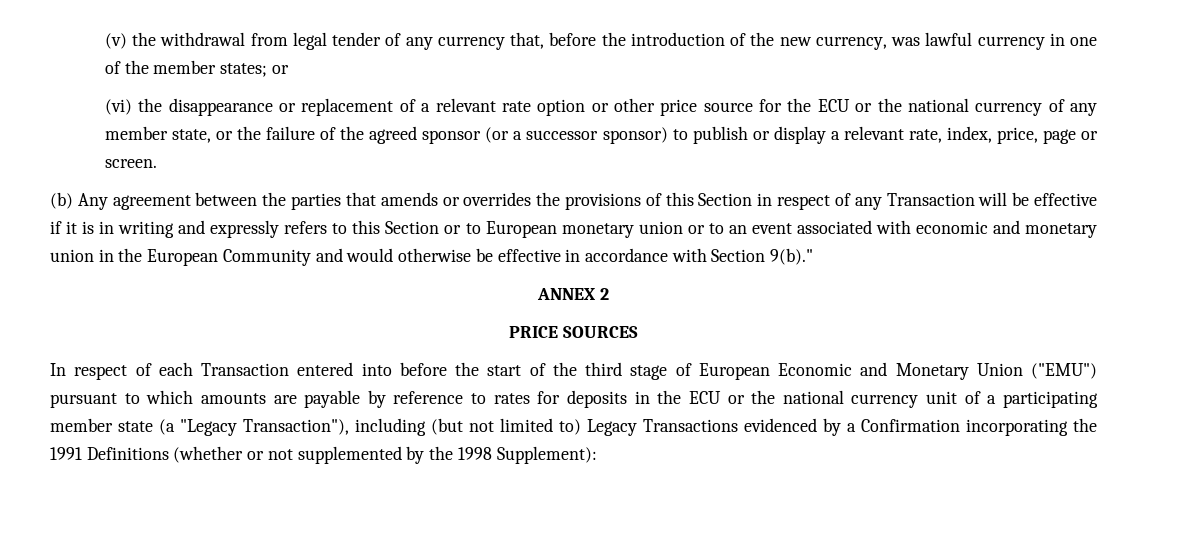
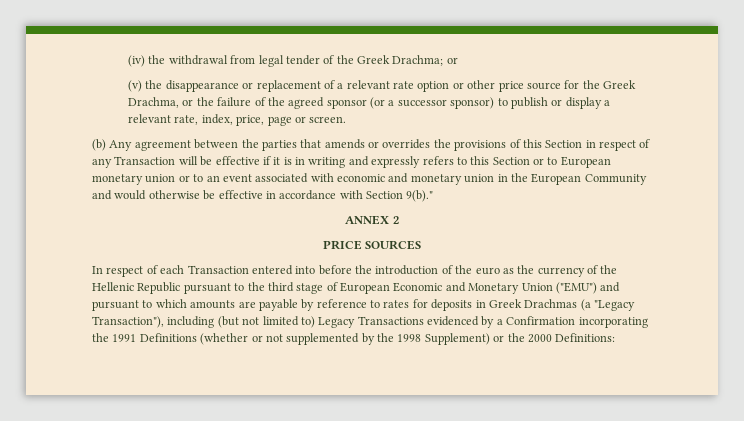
- (v) the withdrawal from legal tender of any currency that, before the introduction of the new currency, was lawful currency in one of the member states; or
+ (iv) the withdrawal from legal tender of the Greek Drachma; or
- (vi) the disappearance or replacement of a relevant rate option or other price source for the ECU or the national currency of any member state, or the failure of the agreed sponsor (or a successor sponsor) to publish or display a relevant rate, index, price, page or screen.
+ (v) the disappearance or replacement of a relevant rate option or other price source for the Greek Drachma, or the failure of the agreed sponsor (or a successor sponsor) to publish or display a relevant rate, index, price, page or screen.
- In respect of each Transaction entered into before the start of the third stage of European Economic and Monetary Union ("EMU") pursuant to which amounts are payable by reference to rates for deposits in the ECU or the national currency unit of a participating member state (a "Legacy Transaction"), including (but not limited to) Legacy Transactions evidenced by a Confirmation incorporating the 1991 Definitions (whether or not supplemented by the 1998 Supplement):
+ In respect of each Transaction entered into before the introduction of the euro as the currency of the Hellenic Republic pursuant to the third stage of European Economic and Monetary Union ("EMU") and pursuant to which amounts are payable by reference to rates for deposits in Greek Drachmas (a "Legacy Transaction"), including (but not limited to) Legacy Transactions evidenced by a Confirmation incorporating the 1991 Definitions (whether or not supplemented by the 1998 Supplement) or the 2000 Definitions:

